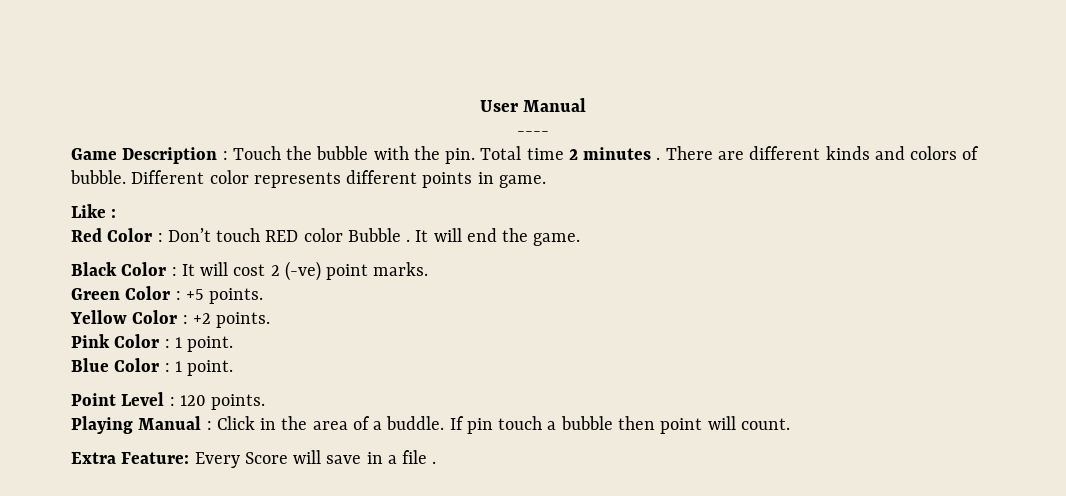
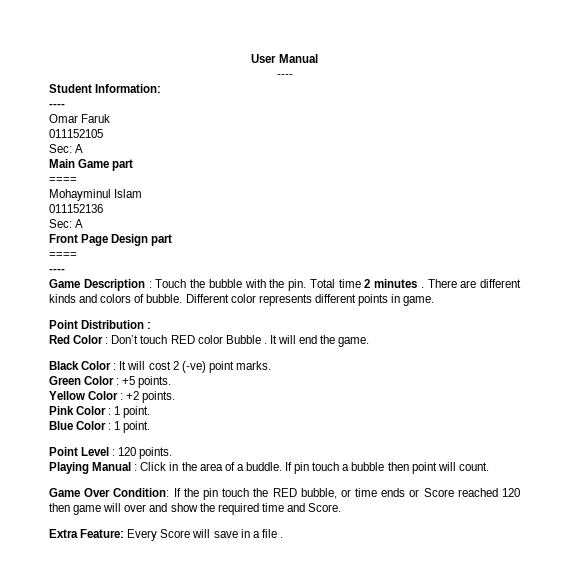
+ Student Information:
+ ----
+ Omar Faruk
+ 011152105
+ Sec: A
+ Main Game part
+ ====
+ Mohayminul Islam
+ 011152136
+ Sec: A
+ Front Page Design part
+ ====
+ ----
- Like :
+ Point Distribution :
+ Game Over Condition: If the pin touch the RED bubble, or time ends or Score reached 120 then game will over and show the required time and Score.

